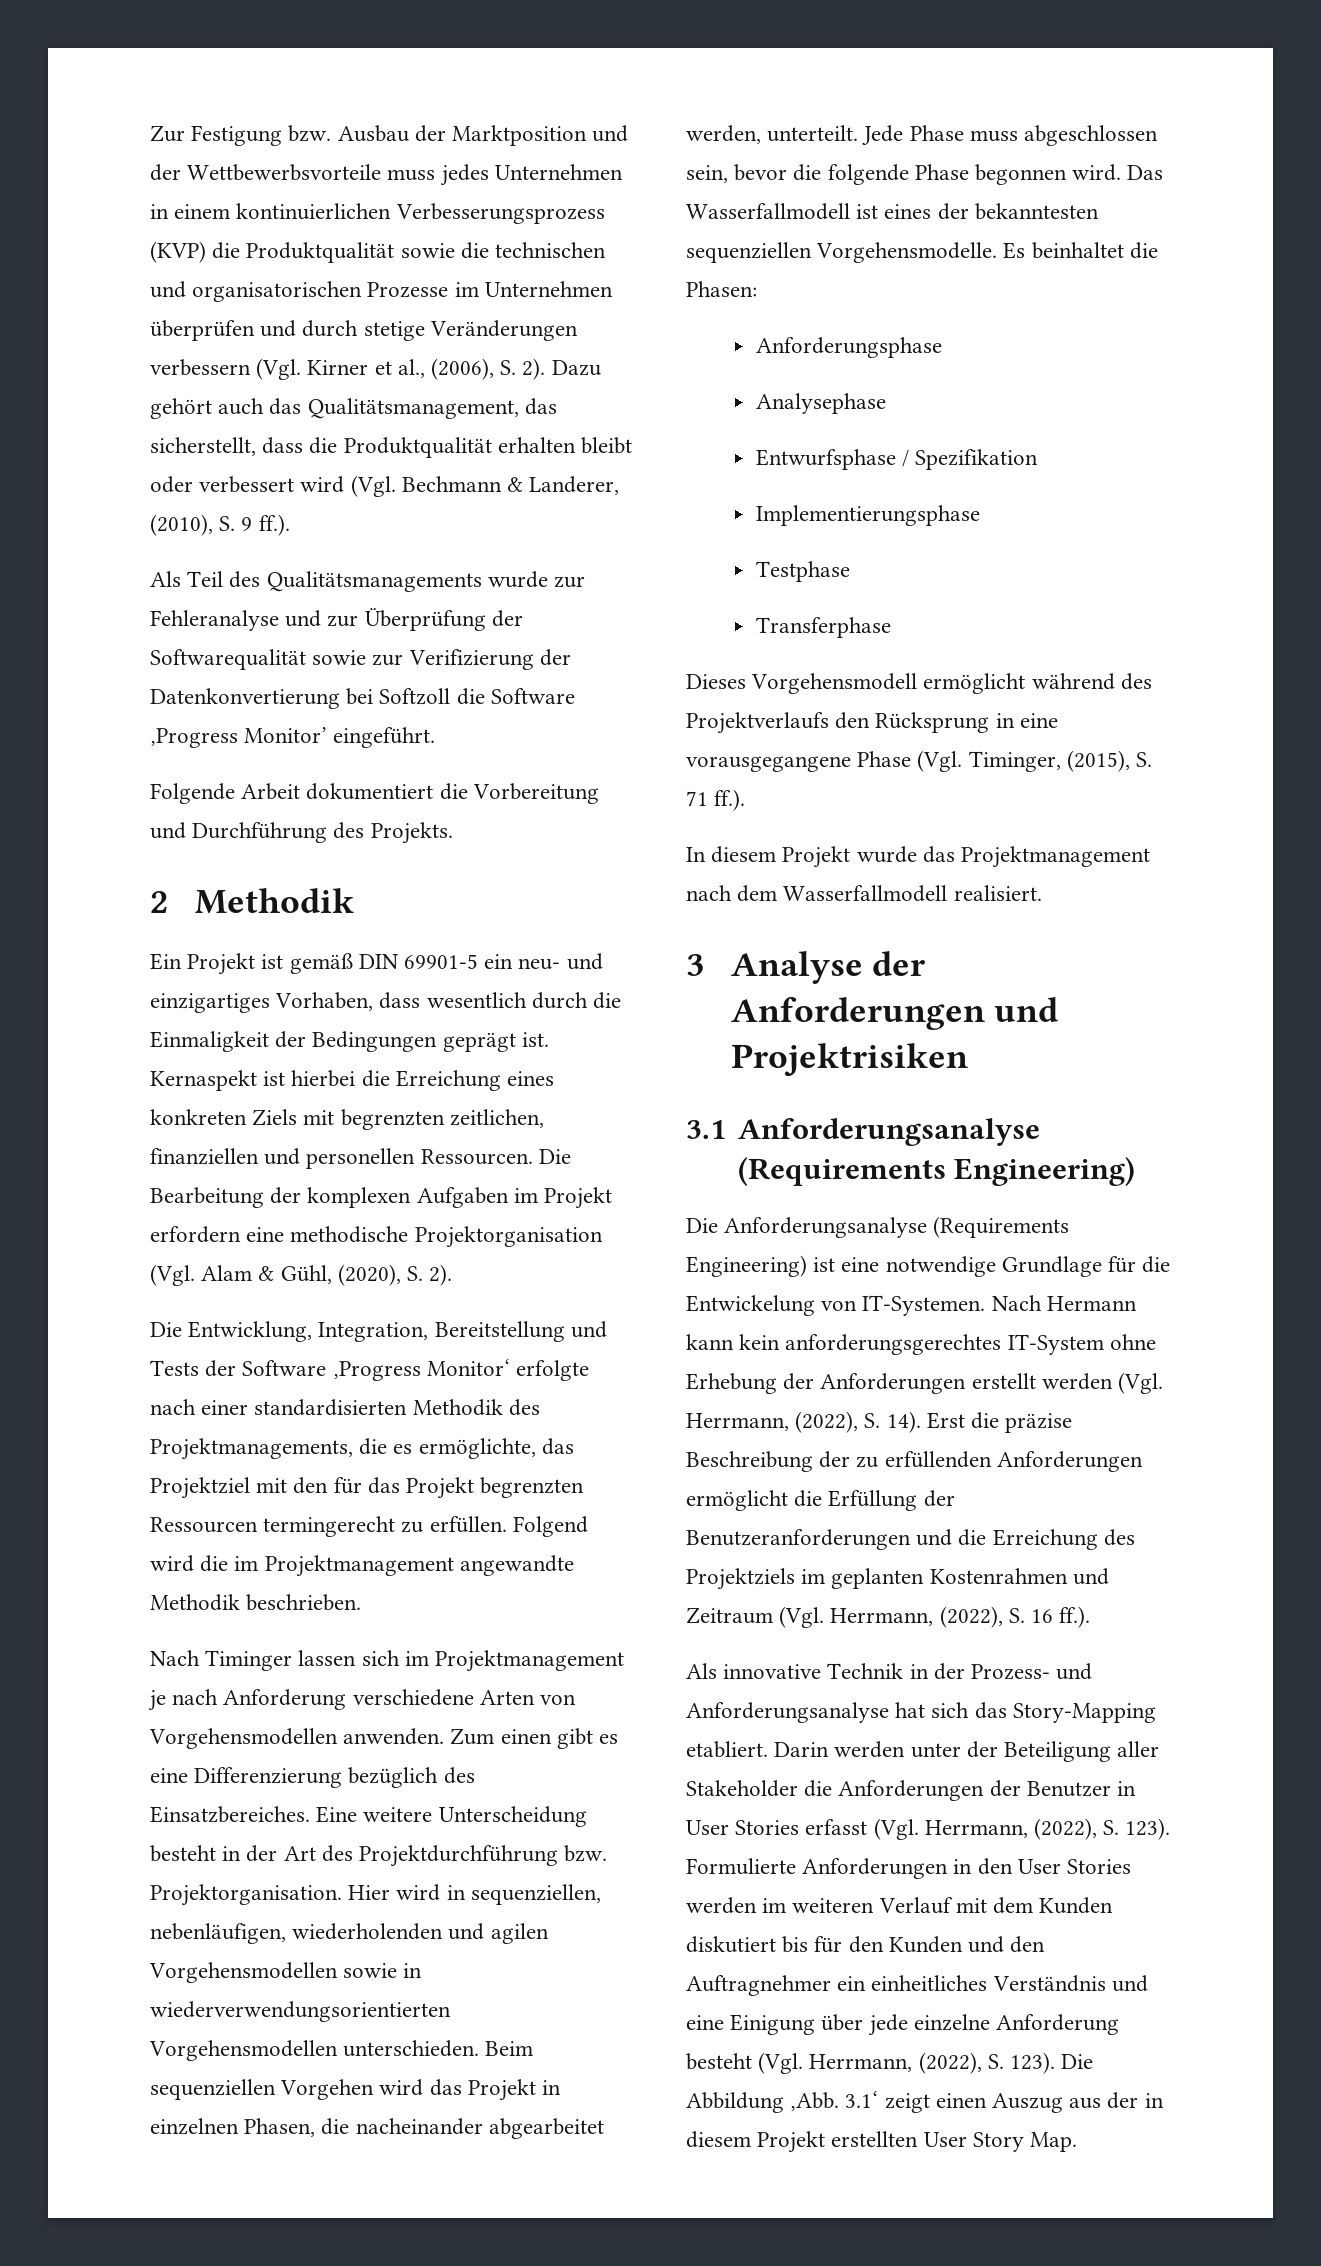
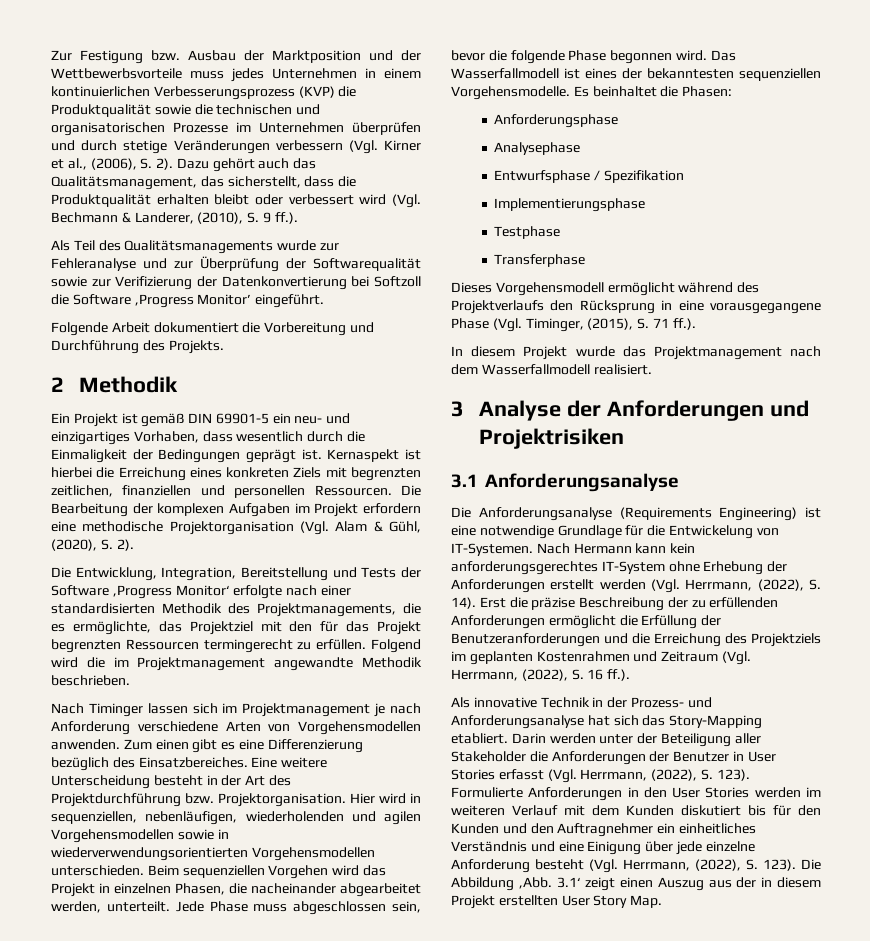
- 3.1 Anforderungsanalyse (Requirements Engineering)
+ 3.1 Anforderungsanalyse

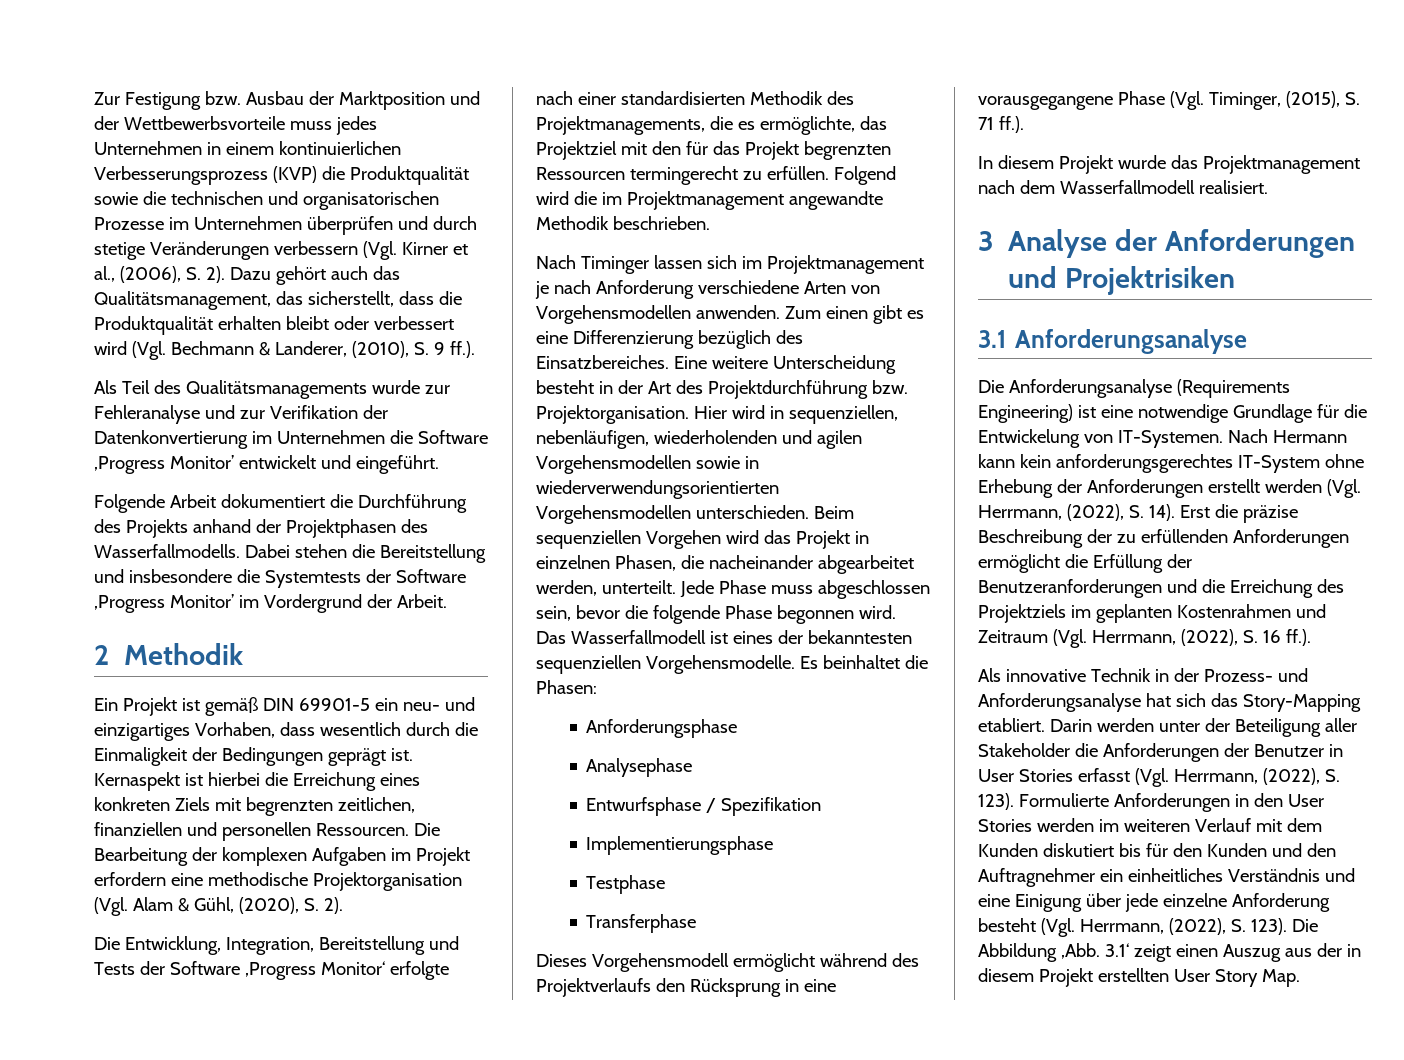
- Als Teil des Qualitätsmanagements wurde zur Fehleranalyse und zur Überprüfung der Softwarequalität sowie zur Verifizierung der Datenkonvertierung bei Softzoll die Software ‚Progress Monitor’ eingeführt.
+ Als Teil des Qualitätsmanagements wurde zur Fehleranalyse und zur Verifikation der Datenkonvertierung im Unternehmen die Software ‚Progress Monitor’ entwickelt und eingeführt.
- Folgende Arbeit dokumentiert die Vorbereitung und Durchführung des Projekts.
+ Folgende Arbeit dokumentiert die Durchführung des Projekts anhand der Projektphasen des Wasserfallmodells. Dabei stehen die Bereitstellung und insbesondere die Systemtests der Software ‚Progress Monitor’ im Vordergrund der Arbeit.

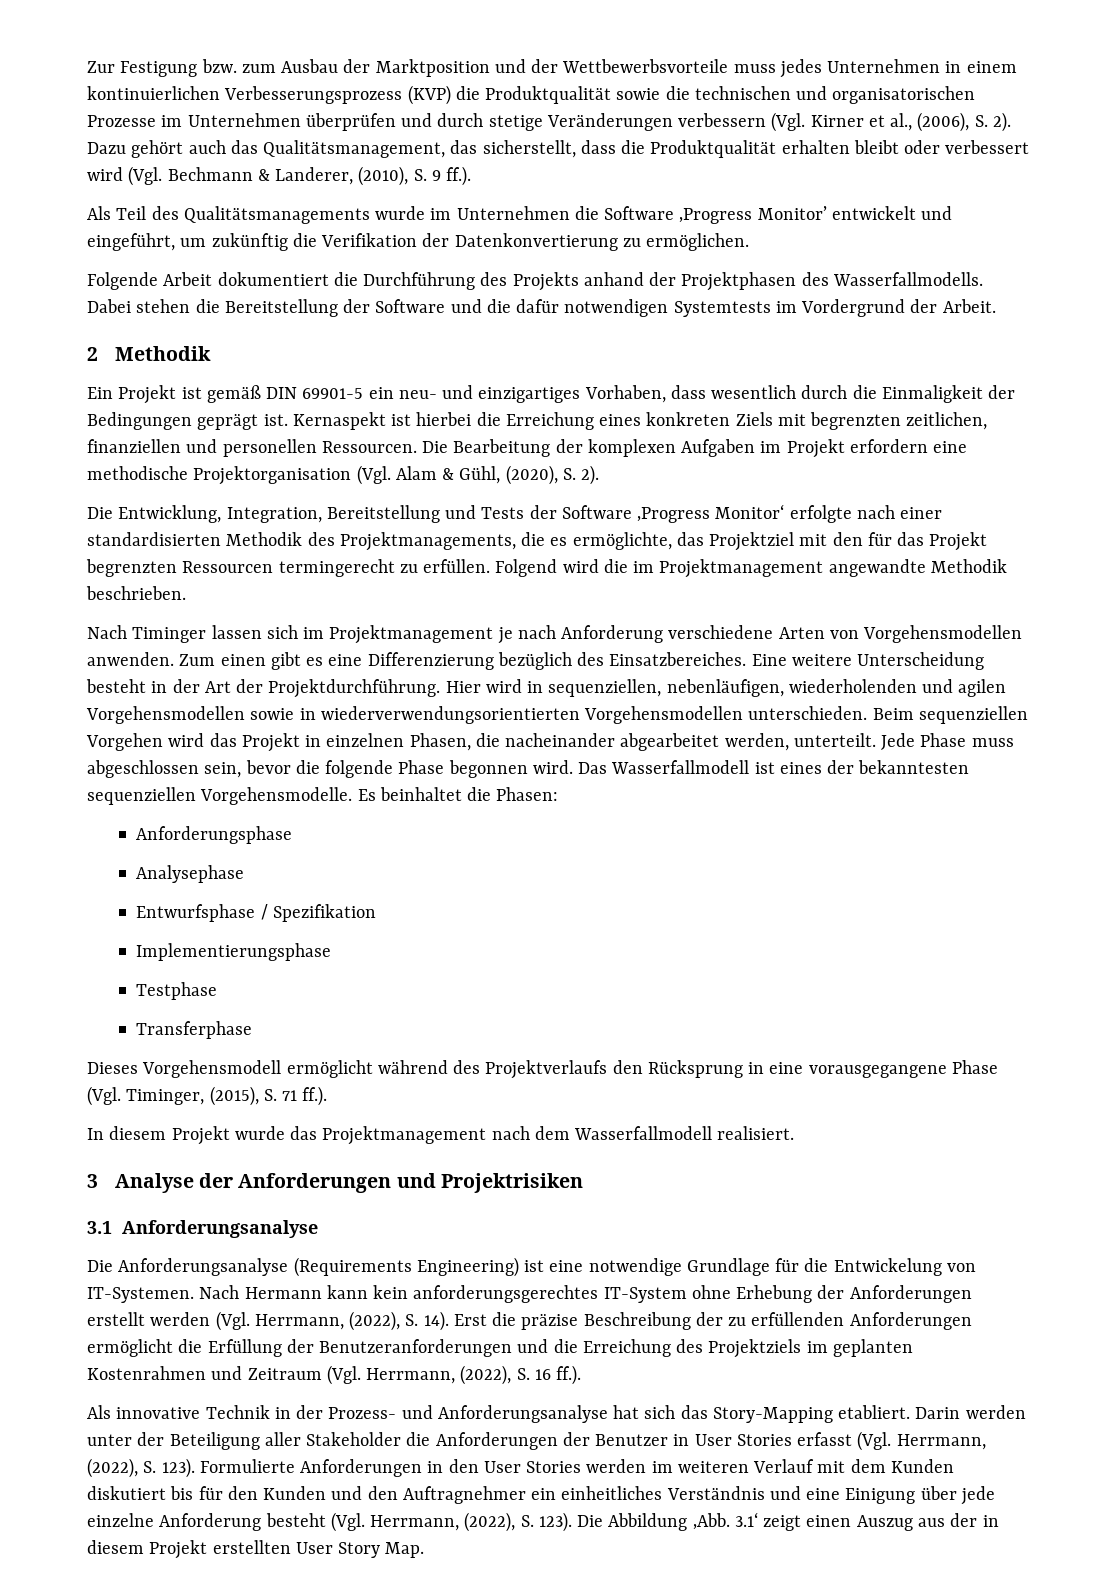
- Zur Festigung bzw. Ausbau der Marktposition und der Wettbewerbsvorteile muss jedes Unternehmen in einem kontinuierlichen Verbesserungsprozess (KVP) die Produktqualität sowie die technischen und organisatorischen Prozesse im Unternehmen überprüfen und durch stetige Veränderungen verbessern (Vgl. Kirner et al., (2006), S. 2).
+ Zur Festigung bzw. zum Ausbau der Marktposition und der Wettbewerbsvorteile muss jedes Unternehmen in einem kontinuierlichen Verbesserungsprozess (KVP) die Produktqualität sowie die technischen und organisatorischen Prozesse im Unternehmen überprüfen und durch stetige Veränderungen verbessern (Vgl. Kirner et al., (2006), S. 2).
- Als Teil des Qualitätsmanagements wurde zur Fehleranalyse und zur Verifikation der Datenkonvertierung im Unternehmen die Software ‚Progress Monitor’ entwickelt und eingeführt.
+ Als Teil des Qualitätsmanagements wurde im Unternehmen die Software ‚Progress Monitor’ entwickelt und eingeführt, um zukünftig die Verifikation der Datenkonvertierung zu ermöglichen.
- Dabei stehen die Bereitstellung und insbesondere die Systemtests der Software ‚Progress Monitor’ im Vordergrund der Arbeit.
+ Dabei stehen die Bereitstellung der Software und die dafür notwendigen Systemtests im Vordergrund der Arbeit.
- Eine weitere Unterscheidung besteht in der Art des Projektdurchführung bzw. Projektorganisation.
+ Eine weitere Unterscheidung besteht in der Art der Projektdurchführung.

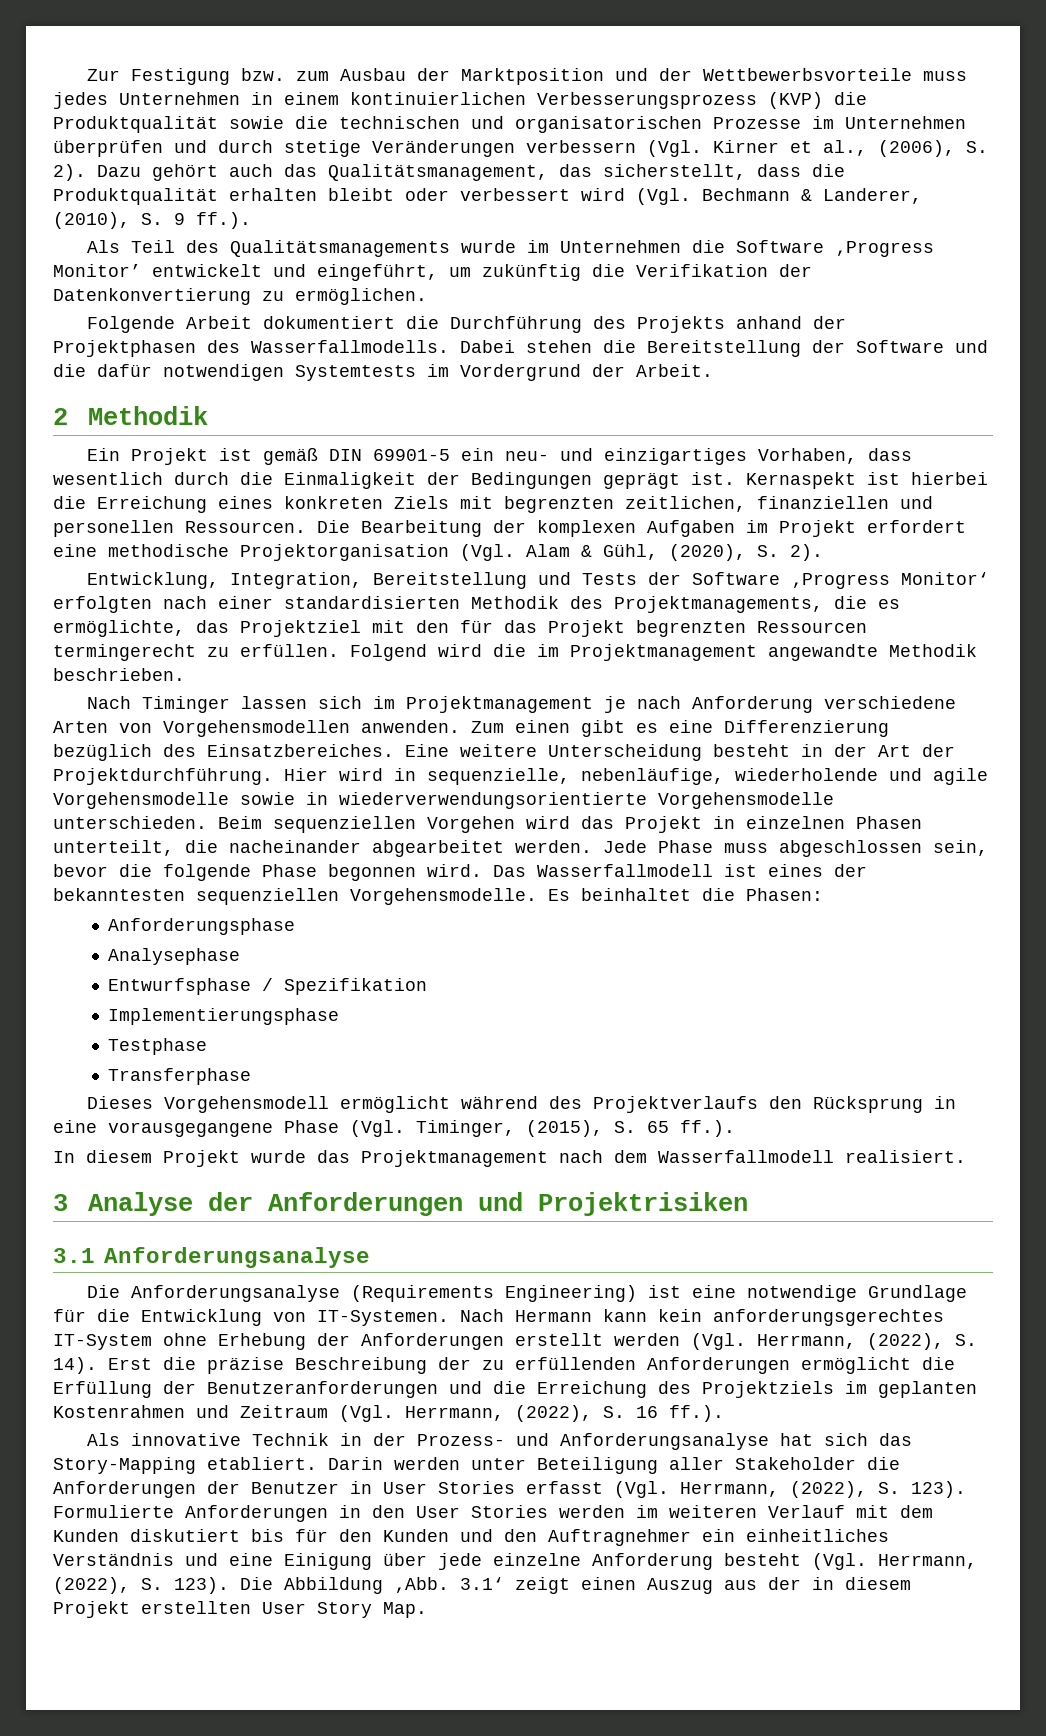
- Die Bearbeitung der komplexen Aufgaben im Projekt erfordern eine methodische Projektorganisation (Vgl. Alam & Gühl, (2020), S. 2).
+ Die Bearbeitung der komplexen Aufgaben im Projekt erfordert eine methodische Projektorganisation (Vgl. Alam & Gühl, (2020), S. 2).
- Die Entwicklung, Integration, Bereitstellung und Tests der Software ‚Progress Monitor‘ erfolgte nach einer standardisierten Methodik des Projektmanagements, die es ermöglichte, das Projektziel mit den für das Projekt begrenzten Ressourcen termingerecht zu erfüllen.
+ Entwicklung, Integration, Bereitstellung und Tests der Software ‚Progress Monitor‘ erfolgten nach einer standardisierten Methodik des Projektmanagements, die es ermöglichte, das Projektziel mit den für das Projekt begrenzten Ressourcen termingerecht zu erfüllen.
- Hier wird in sequenziellen, nebenläufigen, wiederholenden und agilen Vorgehensmodellen sowie in wiederverwendungsorientierten Vorgehensmodellen unterschieden.
+ Hier wird in sequenzielle, nebenläufige, wiederholende und agile Vorgehensmodelle sowie in wiederverwendungsorientierte Vorgehensmodelle unterschieden.
- Beim sequenziellen Vorgehen wird das Projekt in einzelnen Phasen, die nacheinander abgearbeitet werden, unterteilt.
+ Beim sequenziellen Vorgehen wird das Projekt in einzelnen Phasen unterteilt, die nacheinander abgearbeitet werden.
- Dieses Vorgehensmodell ermöglicht während des Projektverlaufs den Rücksprung in eine vorausgegangene Phase (Vgl. Timinger, (2015), S. 71 ff.).
+ Dieses Vorgehensmodell ermöglicht während des Projektverlaufs den Rücksprung in eine vorausgegangene Phase (Vgl. Timinger, (2015), S. 65 ff.).
- Die Anforderungsanalyse (Requirements Engineering) ist eine notwendige Grundlage für die Entwickelung von IT-Systemen.
+ Die Anforderungsanalyse (Requirements Engineering) ist eine notwendige Grundlage für die Entwicklung von IT-Systemen.
- Darin werden unter der Beteiligung aller Stakeholder die Anforderungen der Benutzer in User Stories erfasst (Vgl. Herrmann, (2022), S. 123).
+ Darin werden unter Beteiligung aller Stakeholder die Anforderungen der Benutzer in User Stories erfasst (Vgl. Herrmann, (2022), S. 123).

